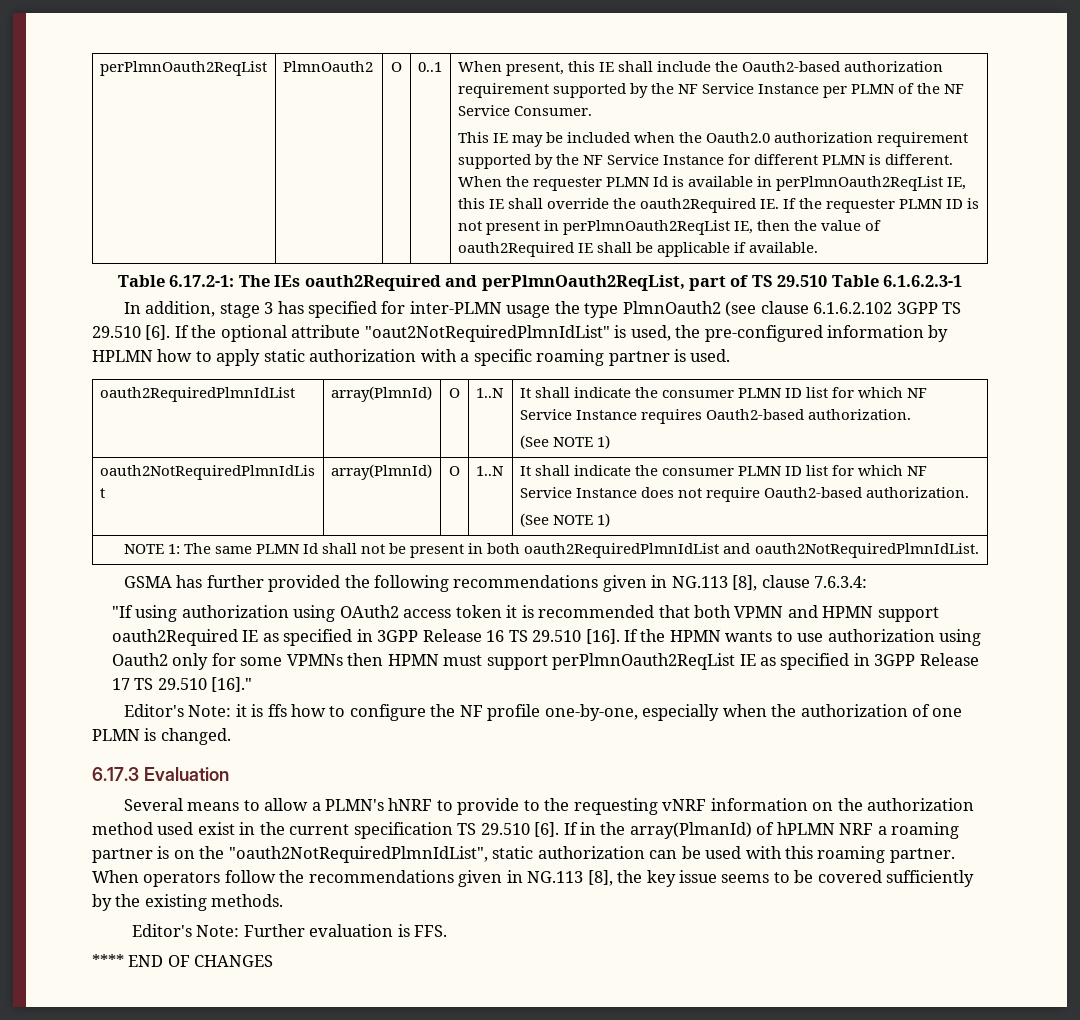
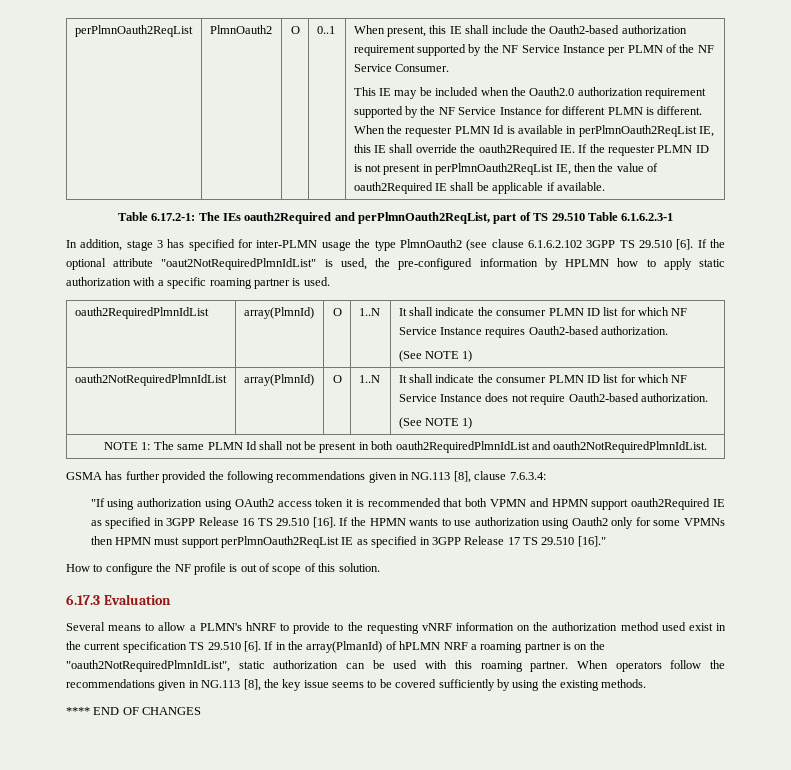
- Editor's Note: it is ffs how to configure the NF profile one-by-one, especially when the authorization of one PLMN is changed.
+ How to configure the NF profile is out of scope of this solution.
- When operators follow the recommendations given in NG.113 [8], the key issue seems to be covered sufficiently by the existing methods.
+ When operators follow the recommendations given in NG.113 [8], the key issue seems to be covered sufficiently by using the existing methods.
- Editor's Note: Further evaluation is FFS.

